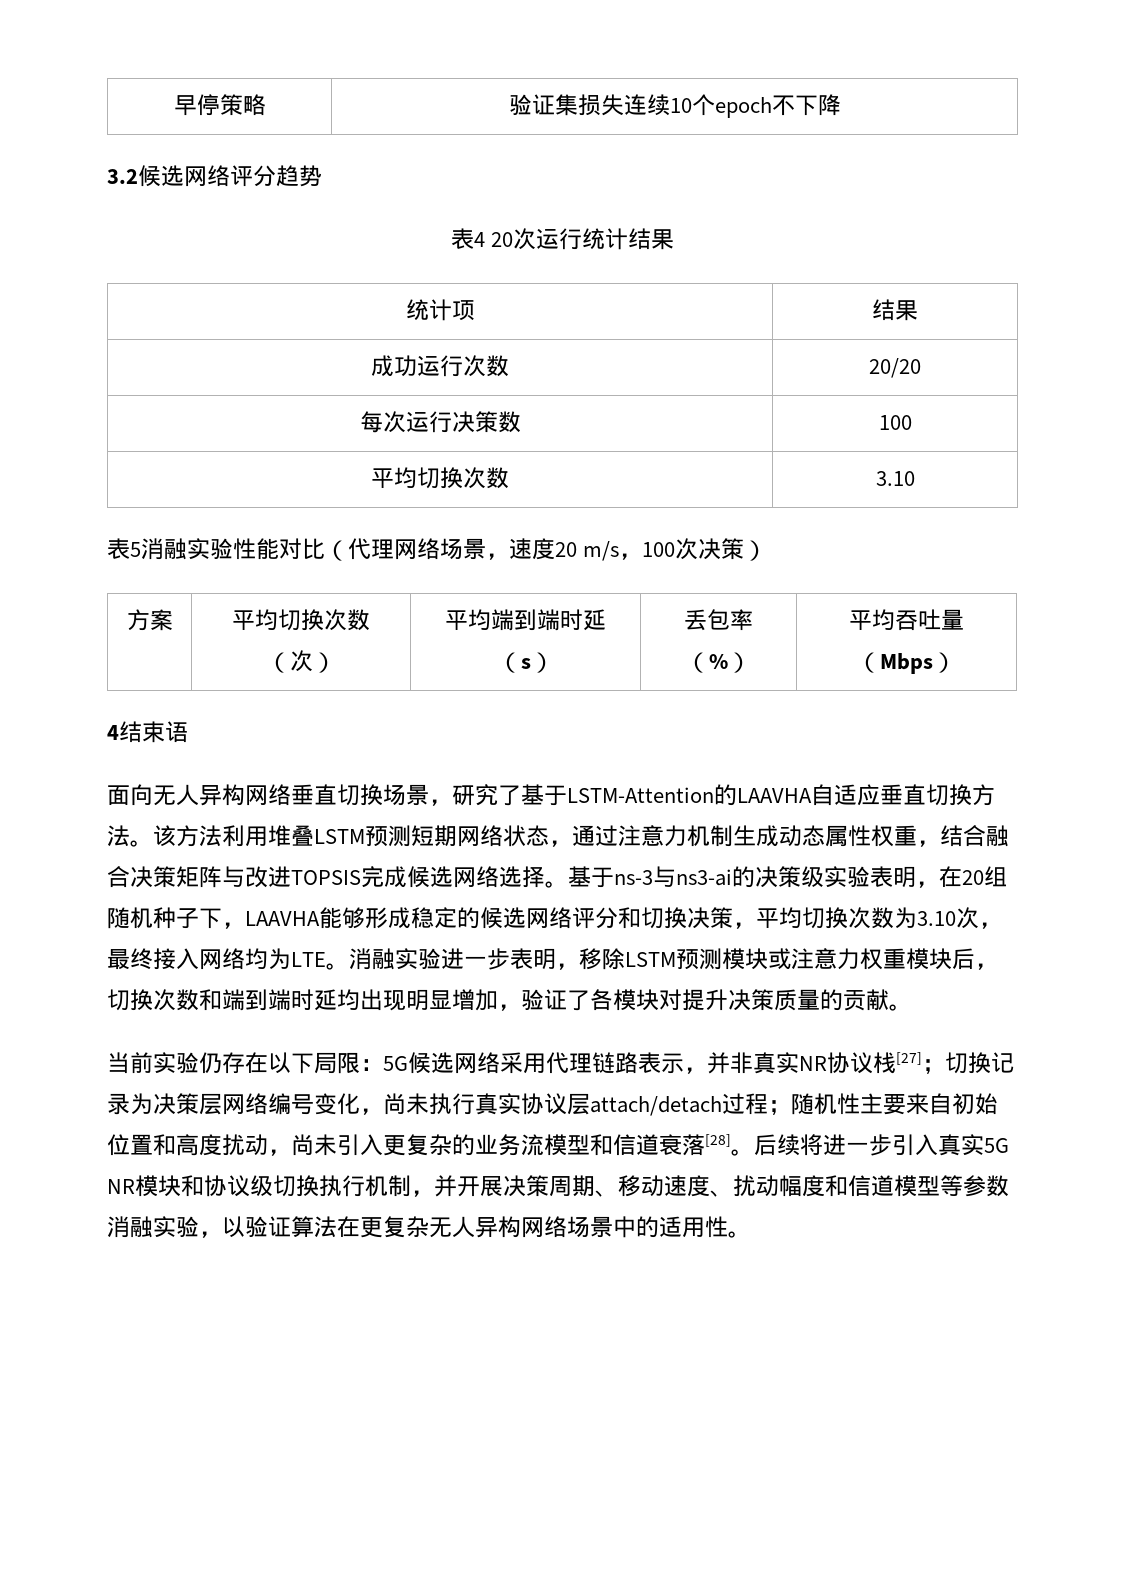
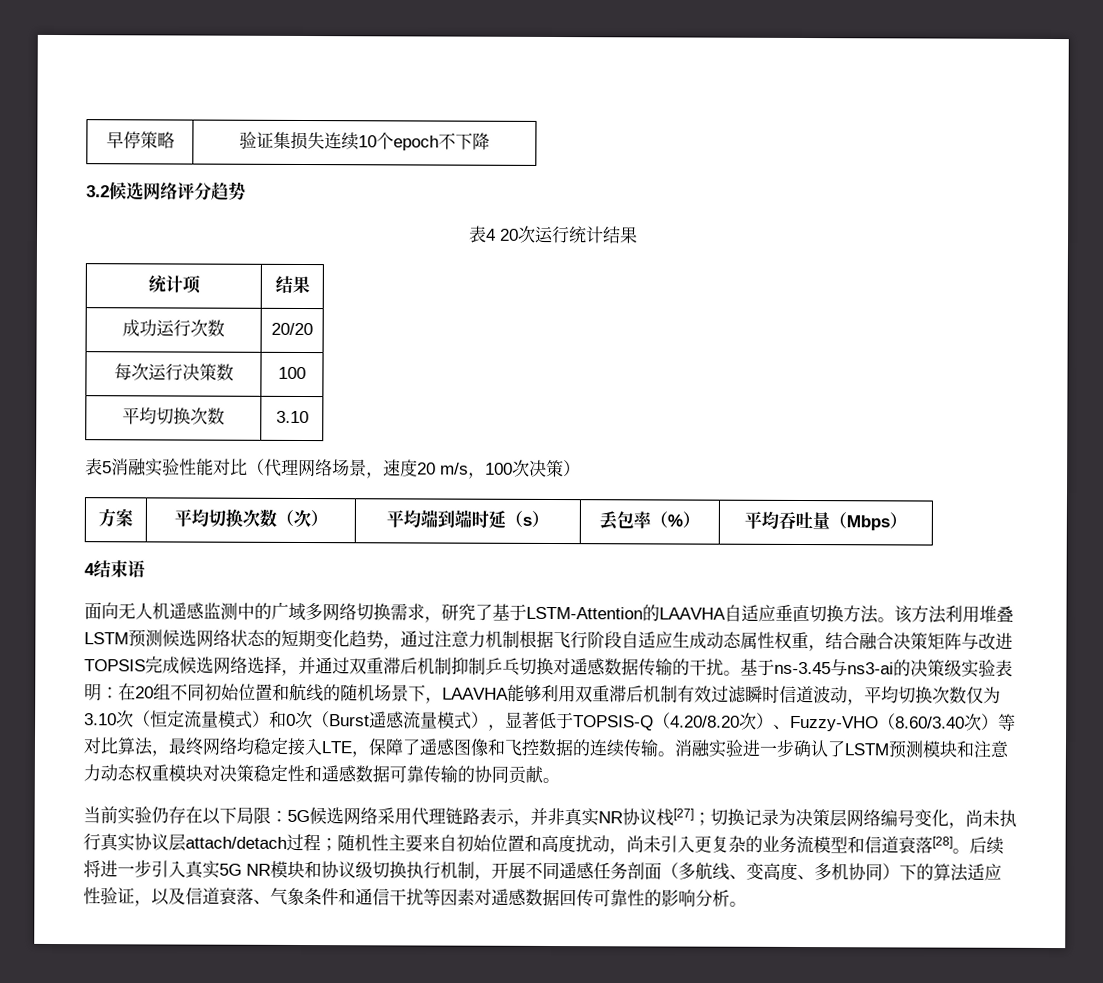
- 面向无人异构网络垂直切换场景，研究了基于LSTM-Attention的LAAVHA自适应垂直切换方法。
+ 面向无人机遥感监测中的广域多网络切换需求，研究了基于LSTM-Attention的LAAVHA自适应垂直切换方法。
- 该方法利用堆叠LSTM预测短期网络状态，通过注意力机制生成动态属性权重，结合融合决策矩阵与改进TOPSIS完成候选网络选择。基于ns-3与ns3-ai的决策级实验表明，在20组随机种子下，LAAVHA能够形成稳定的候选网络评分和切换决策，平均切换次数为3.10次，最终接入网络均为LTE。
+ 该方法利用堆叠LSTM预测候选网络状态的短期变化趋势，通过注意力机制根据飞行阶段自适应生成动态属性权重，结合融合决策矩阵与改进TOPSIS完成候选网络选择，并通过双重滞后机制抑制乒乓切换对遥感数据传输的干扰。基于ns-3.45与ns3-ai的决策级实验表明：在20组不同初始位置和航线的随机场景下，LAAVHA能够利用双重滞后机制有效过滤瞬时信道波动，平均切换次数仅为3.10次（恒定流量模式）和0次（Burst遥感流量模式），显著低于TOPSIS-Q（4.20/8.20次）、Fuzzy-VHO（8.60/3.40次）等对比算法，最终网络均稳定接入LTE，保障了遥感图像和飞控数据的连续传输。
- 消融实验进一步表明，移除LSTM预测模块或注意力权重模块后，切换次数和端到端时延均出现明显增加，验证了各模块对提升决策质量的贡献。
+ 消融实验进一步确认了LSTM预测模块和注意力动态权重模块对决策稳定性和遥感数据可靠传输的协同贡献。
- 后续将进一步引入真实5G NR模块和协议级切换执行机制，并开展决策周期、移动速度、扰动幅度和信道模型等参数消融实验，以验证算法在更复杂无人异构网络场景中的适用性。
+ 后续将进一步引入真实5G NR模块和协议级切换执行机制，开展不同遥感任务剖面（多航线、变高度、多机协同）下的算法适应性验证，以及信道衰落、气象条件和通信干扰等因素对遥感数据回传可靠性的影响分析。

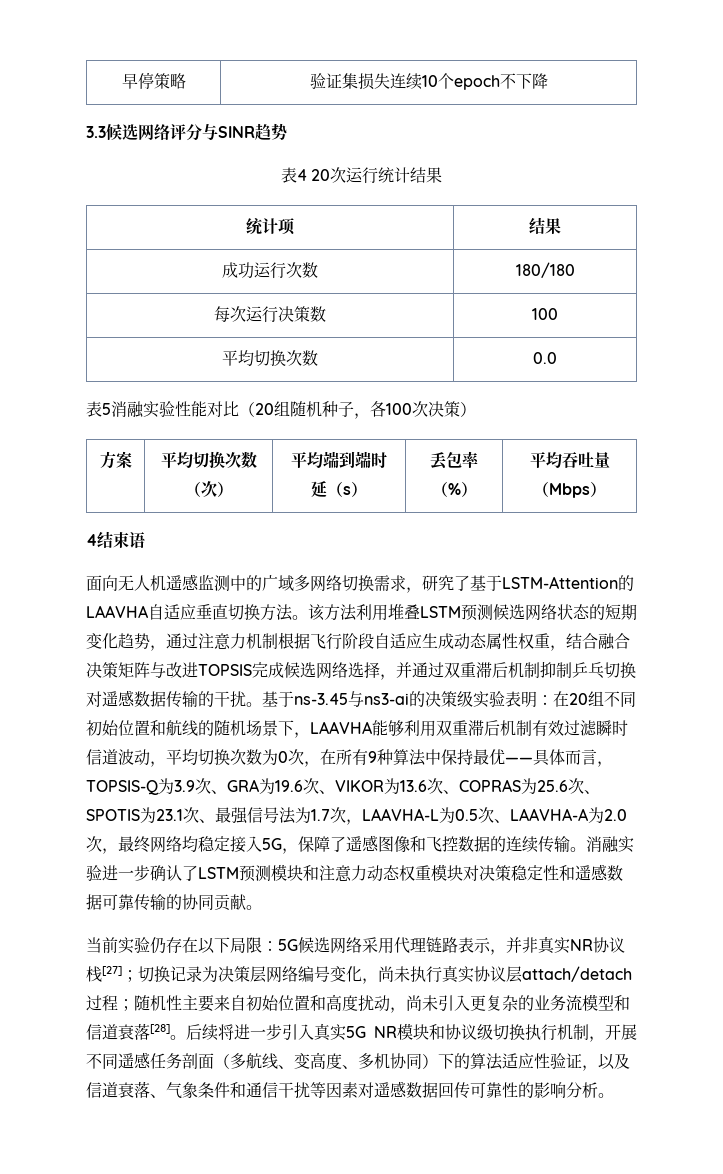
- 3.2候选网络评分趋势
+ 3.3候选网络评分与SINR趋势
- 成功运行次数 | 20/20
+ 成功运行次数 | 180/180
- 平均切换次数 | 3.10
+ 平均切换次数 | 0.0
- 表5消融实验性能对比（代理网络场景，速度20 m/s，100次决策）
+ 表5消融实验性能对比（20组随机种子，各100次决策）
- 基于ns-3.45与ns3-ai的决策级实验表明：在20组不同初始位置和航线的随机场景下，LAAVHA能够利用双重滞后机制有效过滤瞬时信道波动，平均切换次数仅为3.10次（恒定流量模式）和0次（Burst遥感流量模式），显著低于TOPSIS-Q（4.20/8.20次）、Fuzzy-VHO（8.60/3.40次）等对比算法，最终网络均稳定接入LTE，保障了遥感图像和飞控数据的连续传输。
+ 基于ns-3.45与ns3-ai的决策级实验表明：在20组不同初始位置和航线的随机场景下，LAAVHA能够利用双重滞后机制有效过滤瞬时信道波动，平均切换次数为0次，在所有9种算法中保持最优——具体而言，TOPSIS-Q为3.9次、GRA为19.6次、VIKOR为13.6次、COPRAS为25.6次、SPOTIS为23.1次、最强信号法为1.7次，LAAVHA-L为0.5次、LAAVHA-A为2.0次，最终网络均稳定接入5G，保障了遥感图像和飞控数据的连续传输。

